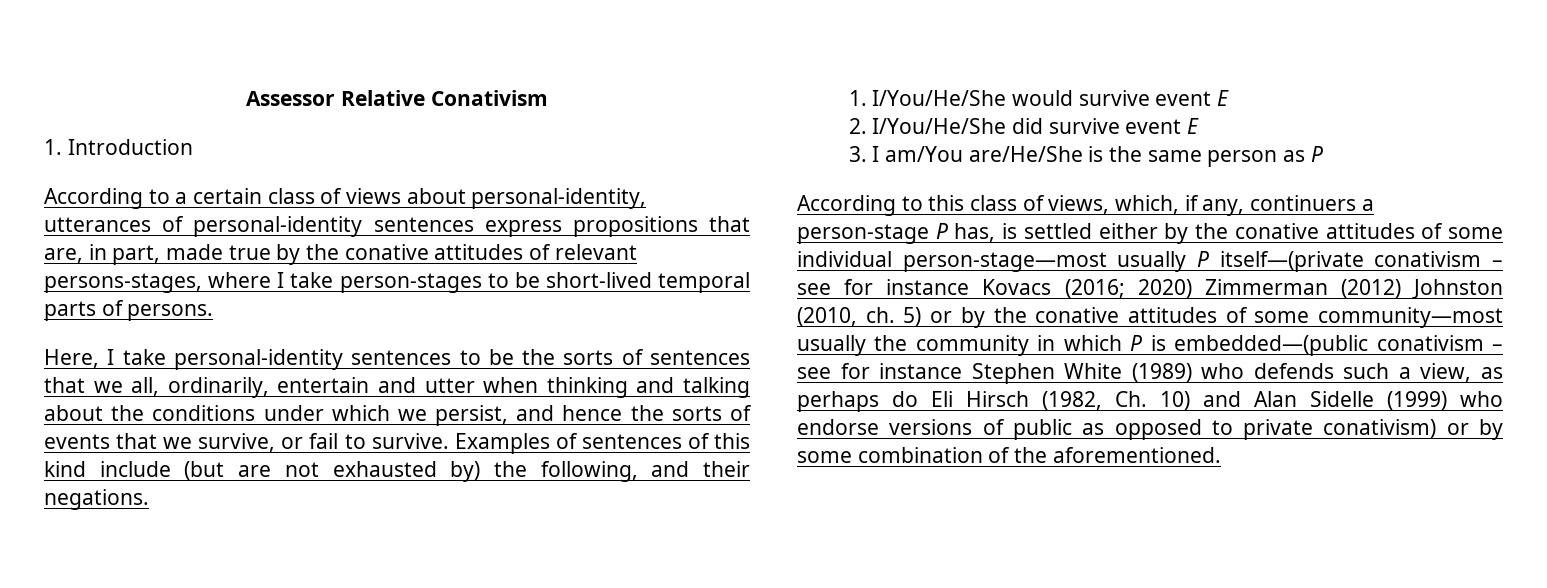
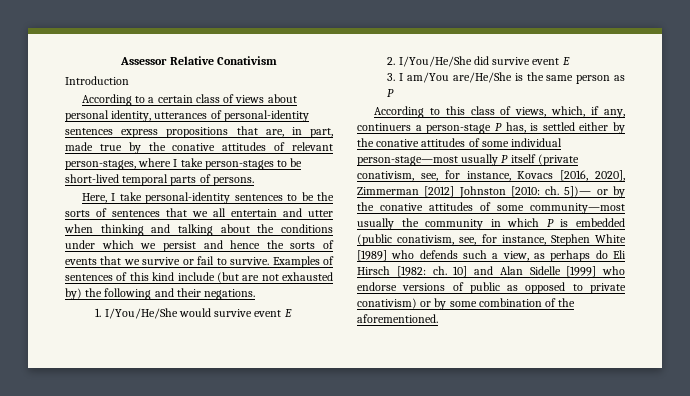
- 1. Introduction
+ Introduction
- According to a certain class of views about personal-identity, utterances of personal-identity sentences express propositions that are, in part, made true by the conative attitudes of relevant persons-stages, where I take person-stages to be short-lived temporal parts of persons.
+ According to a certain class of views about personal identity, utterances of personal-identity sentences express propositions that are, in part, made true by the conative attitudes of relevant person-stages, where I take person-stages to be short-lived temporal parts of persons.
- Here, I take personal-identity sentences to be the sorts of sentences that we all, ordinarily, entertain and utter when thinking and talking about the conditions under which we persist, and hence the sorts of events that we survive, or fail to survive.
+ Here, I take personal-identity sentences to be the sorts of sentences that we all entertain and utter when thinking and talking about the conditions under which we persist and hence the sorts of events that we survive or fail to survive.
- Examples of sentences of this kind include (but are not exhausted by) the following, and their negations.
+ Examples of sentences of this kind include (but are not exhausted by) the following and their negations.
- According to this class of views, which, if any, continuers a person-stage P has, is settled either by the conative attitudes of some individual person-stage—most usually P itself—(private conativism – see for instance Kovacs (2016; 2020) Zimmerman (2012) Johnston (2010, ch. 5) or by the conative attitudes of some community—most usually the community in which P is embedded—(public conativism – see for instance Stephen White (1989) who defends such a view, as perhaps do Eli Hirsch (1982, Ch. 10) and Alan Sidelle (1999) who endorse versions of public as opposed to private conativism) or by some combination of the aforementioned.
+ According to this class of views, which, if any, continuers a person-stage P has, is settled either by the conative attitudes of some individual person-stage—most usually P itself (private conativism, see, for instance, Kovacs [2016, 2020], Zimmerman [2012] Johnston [2010: ch. 5])— or by the conative attitudes of some community—most usually the community in which P is embedded (public conativism, see, for instance, Stephen White [1989] who defends such a view, as perhaps do Eli Hirsch [1982: ch. 10] and Alan Sidelle [1999] who endorse versions of public as opposed to private conativism) or by some combination of the aforementioned.

